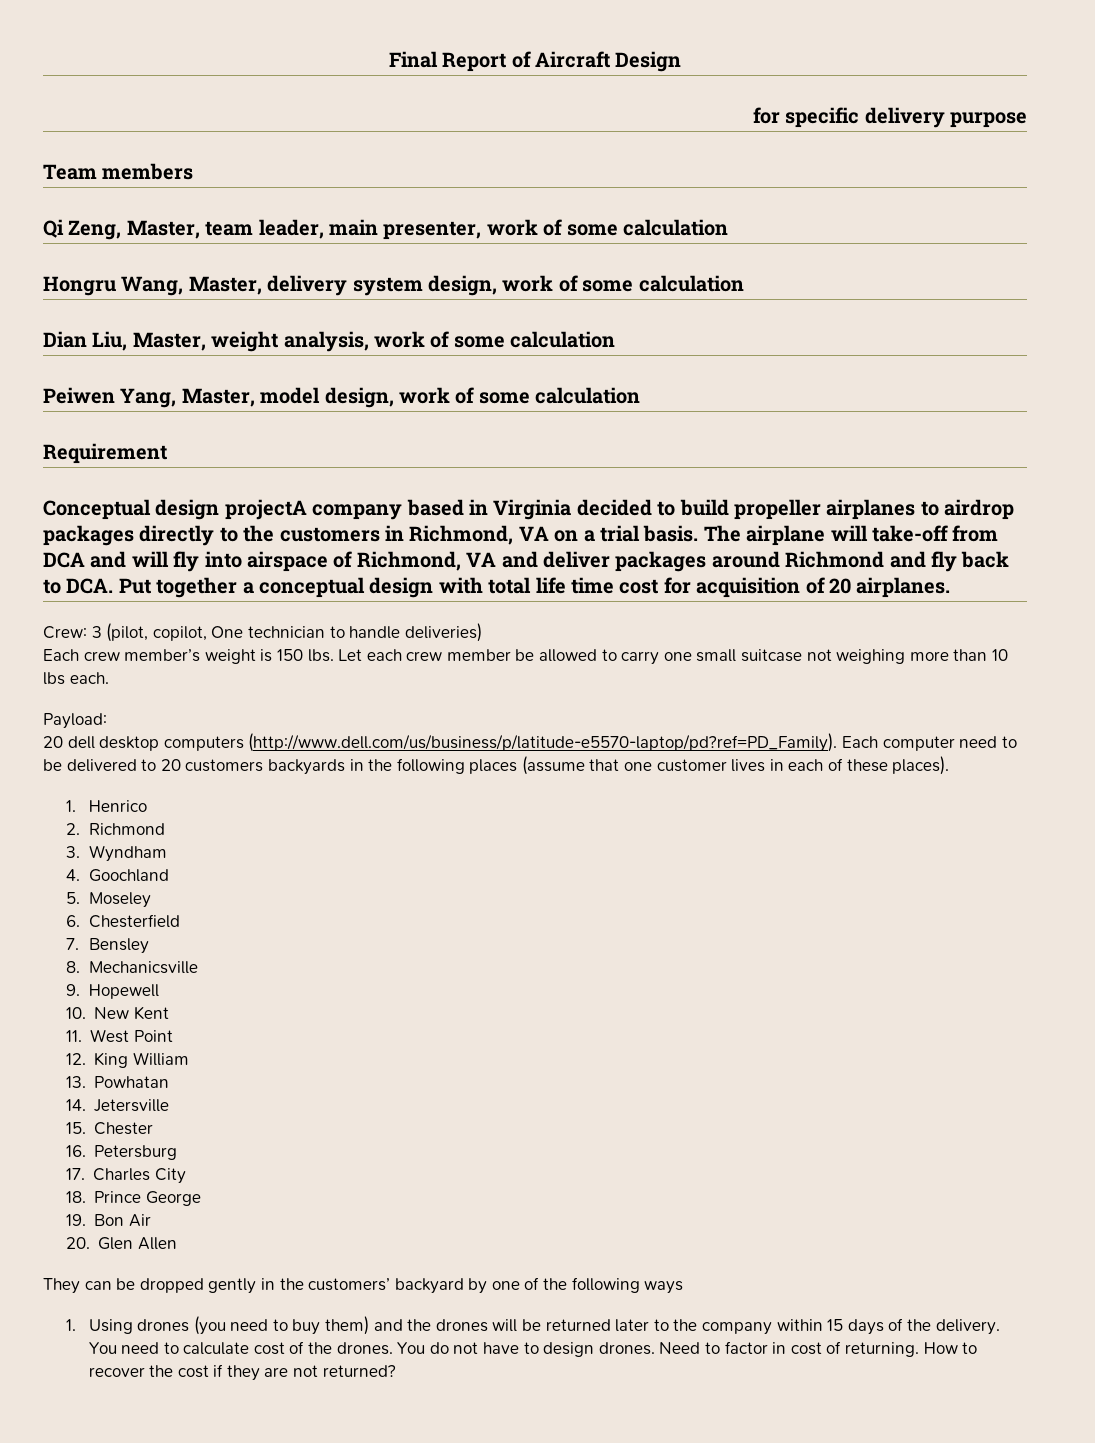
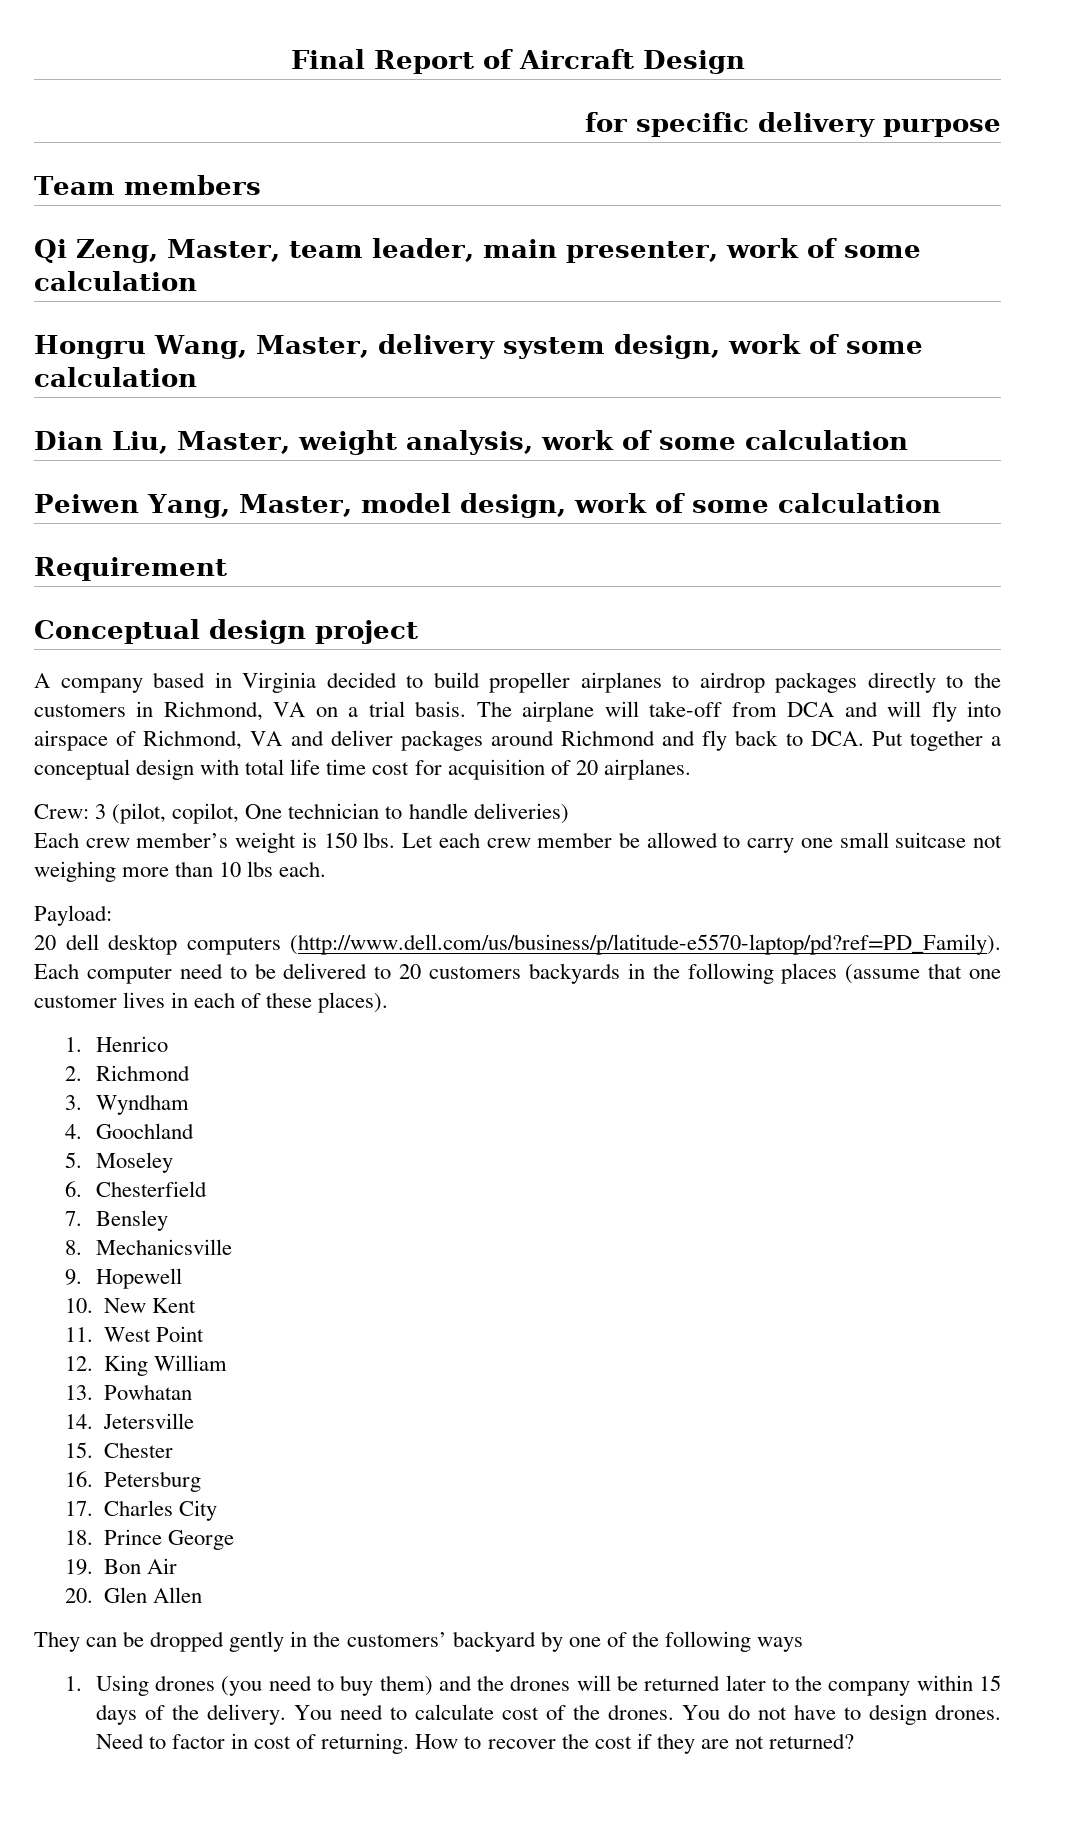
- Conceptual design projectA company based in Virginia decided to build propeller airplanes to airdrop packages directly to the customers in Richmond, VA on a trial basis.
+ Conceptual design project
+ A company based in Virginia decided to build propeller airplanes to airdrop packages directly to the customers in Richmond, VA on a trial basis.

